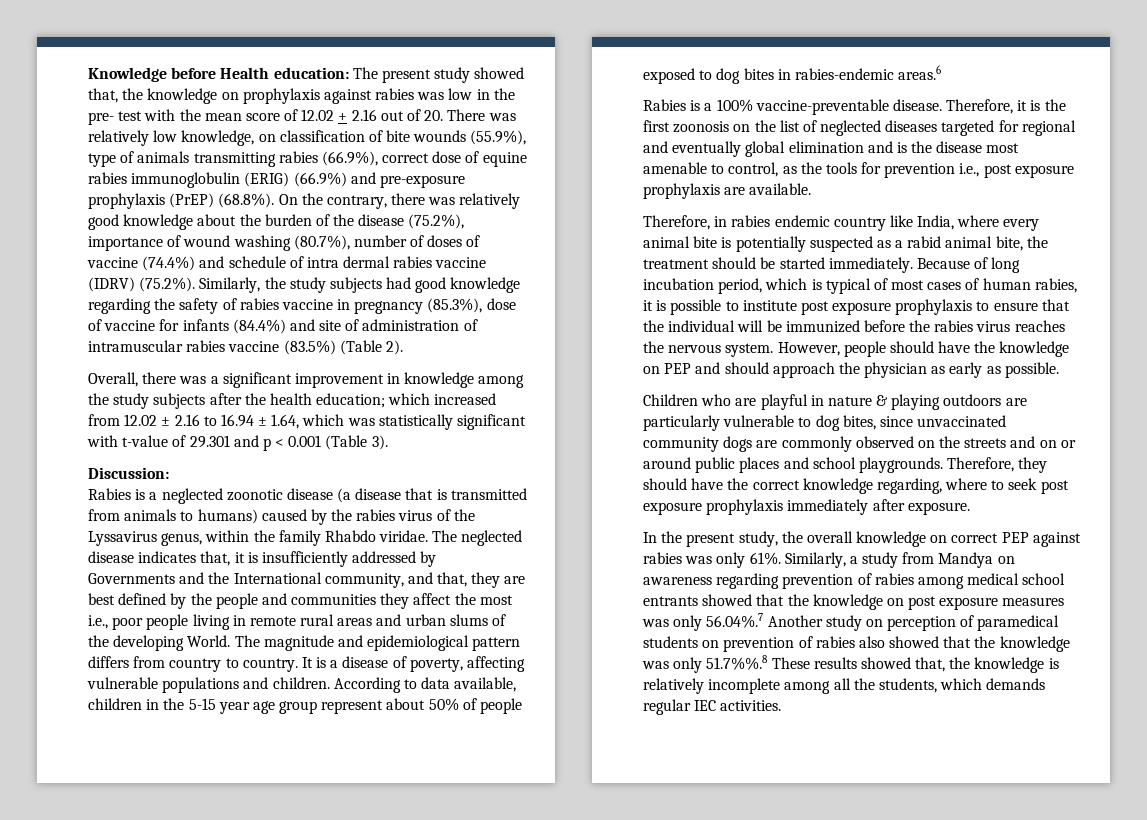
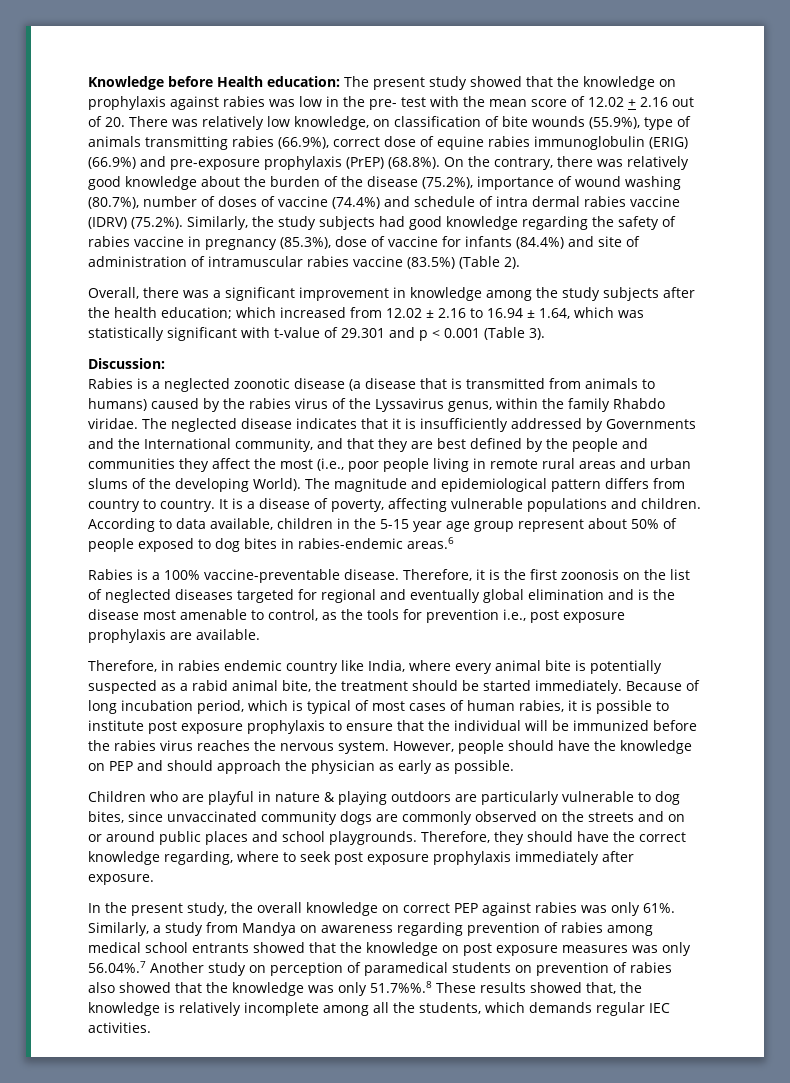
- The present study showed that, the knowledge on prophylaxis against rabies was low in the pre- test with the mean score of 12.02 + 2.16 out of 20. There was relatively low knowledge, on classification of bite wounds (55.9%), type of animals transmitting rabies (66.9%), correct dose of equine rabies immunoglobulin (ERIG) (66.9%) and pre-exposure prophylaxis (PrEP) (68.8%). On the contrary, there was relatively good knowledge about the burden of the disease (75.2%), importance of wound washing (80.7%), number of doses of vaccine (74.4%) and schedule of intra dermal rabies vaccine (IDRV) (75.2%). Similarly, the study subjects had good knowledge regarding the safety of rabies vaccine in pregnancy (85.3%), dose of vaccine for infants (84.4%) and site of administration of intramuscular rabies vaccine (83.5%) (Table 2).
+ The present study showed that the knowledge on prophylaxis against rabies was low in the pre- test with the mean score of 12.02 + 2.16 out of 20. There was relatively low knowledge, on classification of bite wounds (55.9%), type of animals transmitting rabies (66.9%), correct dose of equine rabies immunoglobulin (ERIG) (66.9%) and pre-exposure prophylaxis (PrEP) (68.8%). On the contrary, there was relatively good knowledge about the burden of the disease (75.2%), importance of wound washing (80.7%), number of doses of vaccine (74.4%) and schedule of intra dermal rabies vaccine (IDRV) (75.2%). Similarly, the study subjects had good knowledge regarding the safety of rabies vaccine in pregnancy (85.3%), dose of vaccine for infants (84.4%) and site of administration of intramuscular rabies vaccine (83.5%) (Table 2).
- The neglected disease indicates that, it is insufficiently addressed by Governments and the International community, and that, they are best defined by the people and communities they affect the most i.e., poor people living in remote rural areas and urban slums of the developing World.
+ The neglected disease indicates that it is insufficiently addressed by Governments and the International community, and that they are best defined by the people and communities they affect the most (i.e., poor people living in remote rural areas and urban slums of the developing World).

